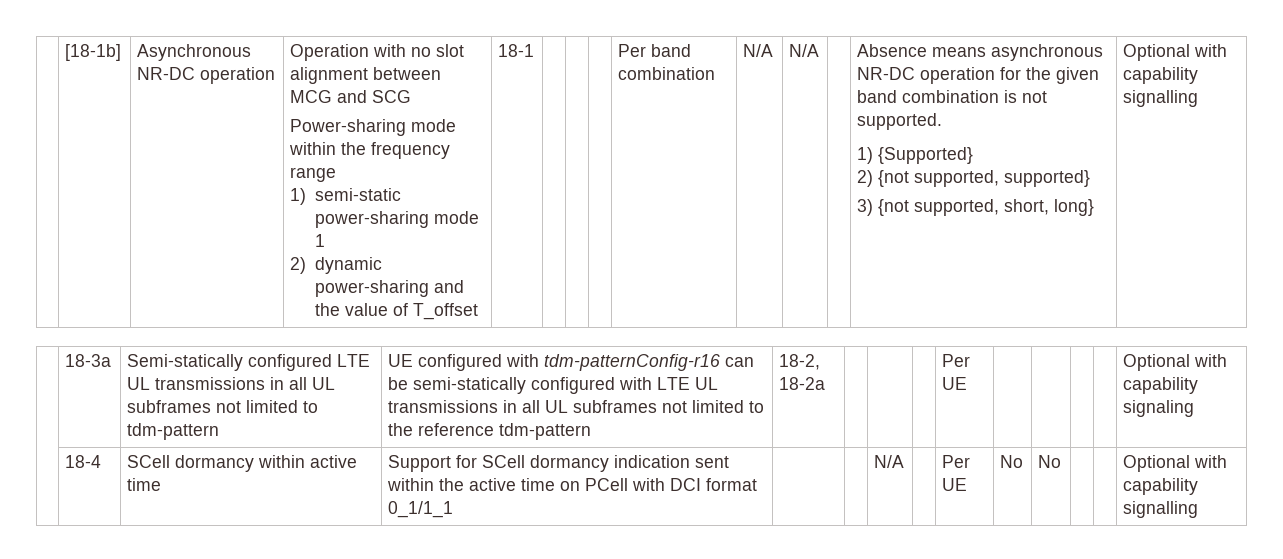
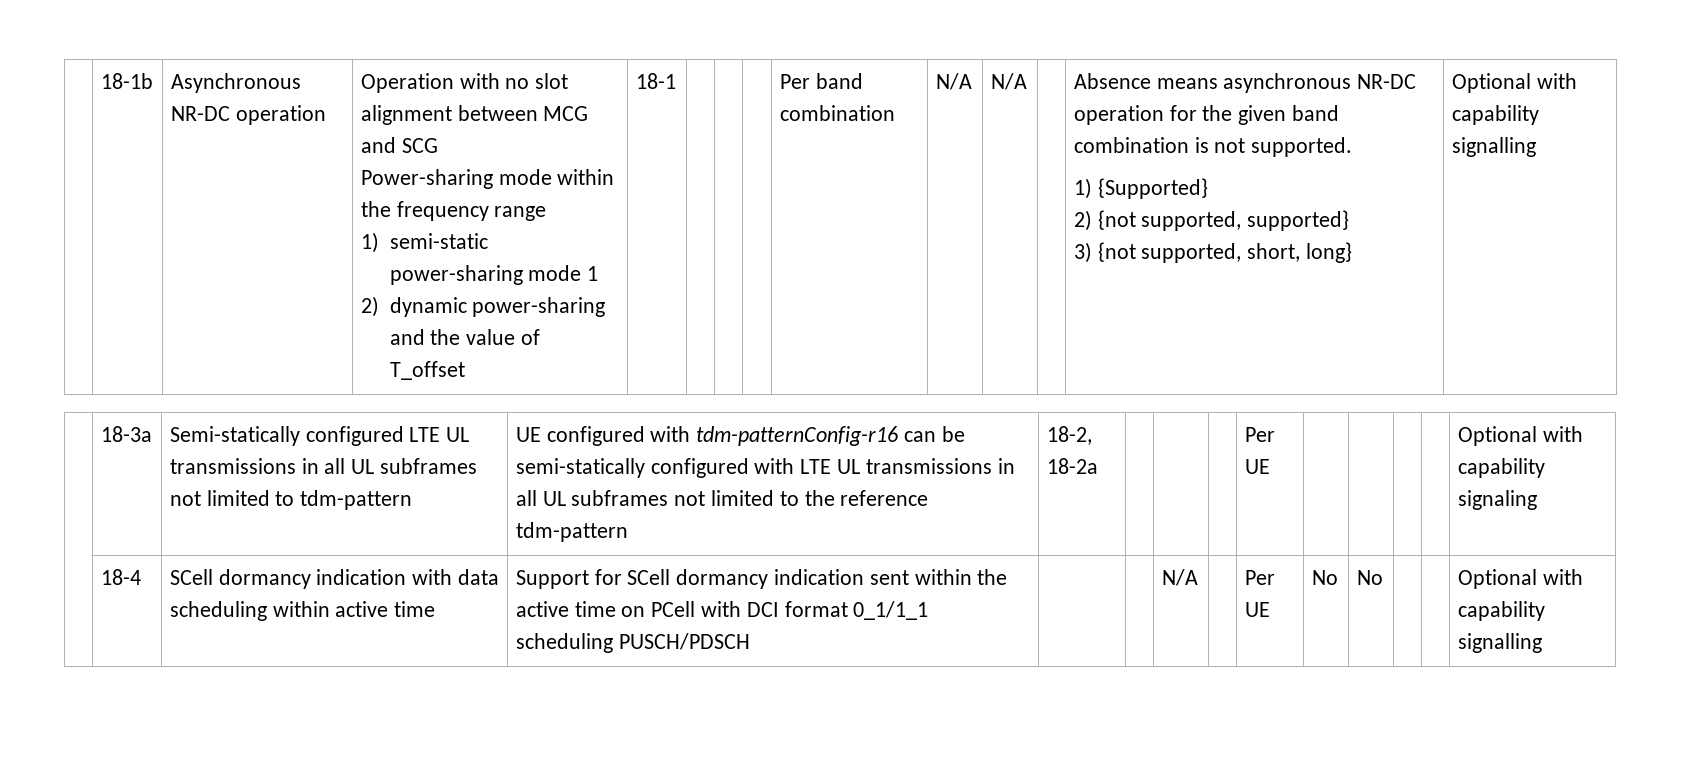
- [18-1b]
+ 18-1b
- | 18-4 | SCell dormancy within active time | Support for SCell dormancy indication sent within the active time on PCell with DCI format 0_1/1_1 | | | N/A | | Per UE | No | No | | | Optional with capability signalling
+ | 18-4 | SCell dormancy indication with data scheduling within active time | Support for SCell dormancy indication sent within the active time on PCell with DCI format 0_1/1_1 scheduling PUSCH/PDSCH | | | N/A | | Per UE | No | No | | | Optional with capability signalling

